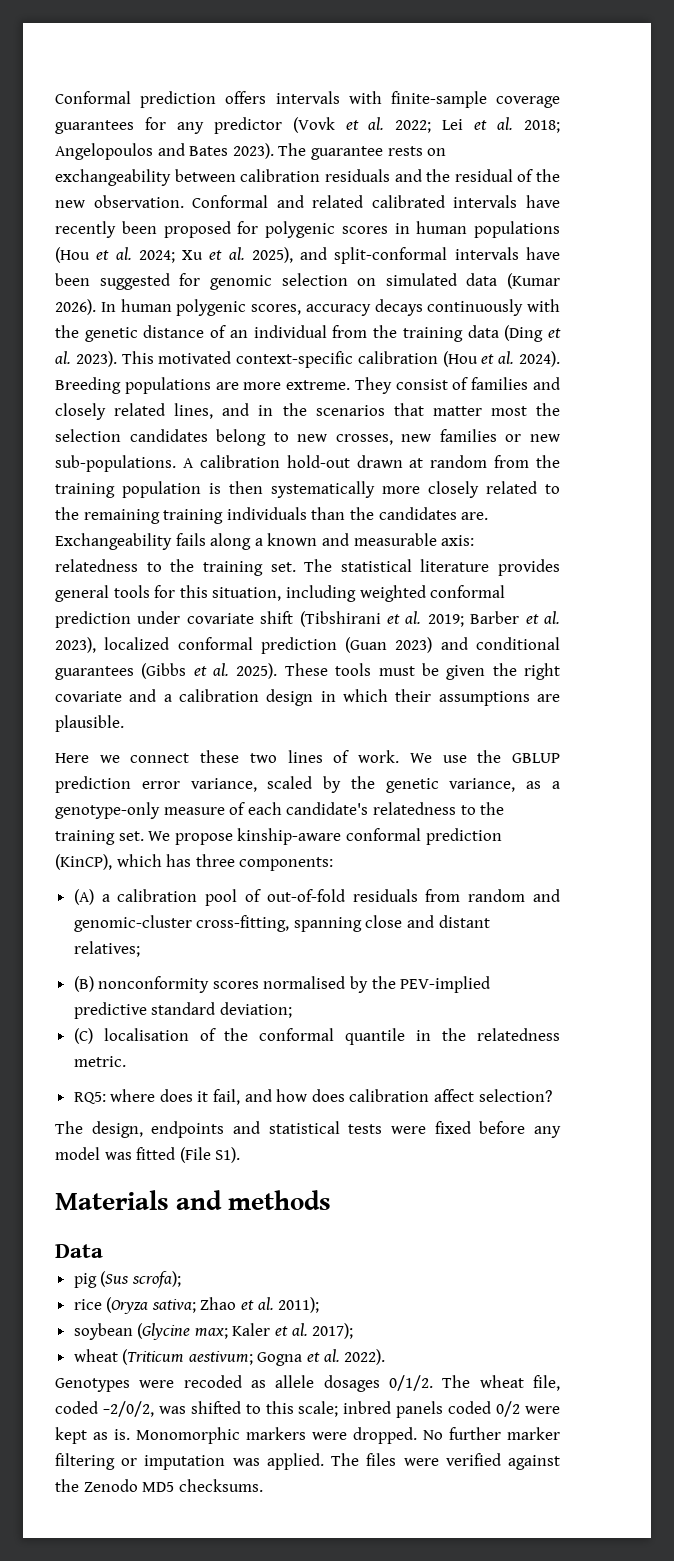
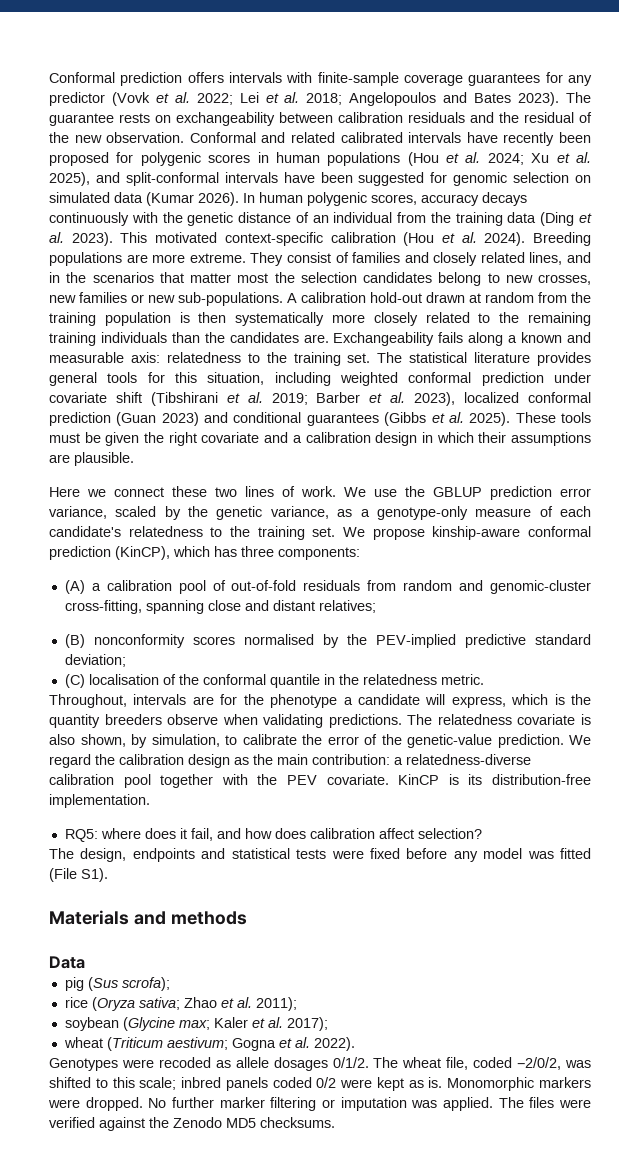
+ Throughout, intervals are for the phenotype a candidate will express, which is the quantity breeders observe when validating predictions. The relatedness covariate is also shown, by simulation, to calibrate the error of the genetic-value prediction. We regard the calibration design as the main contribution: a relatedness-diverse calibration pool together with the PEV covariate. KinCP is its distribution-free implementation.

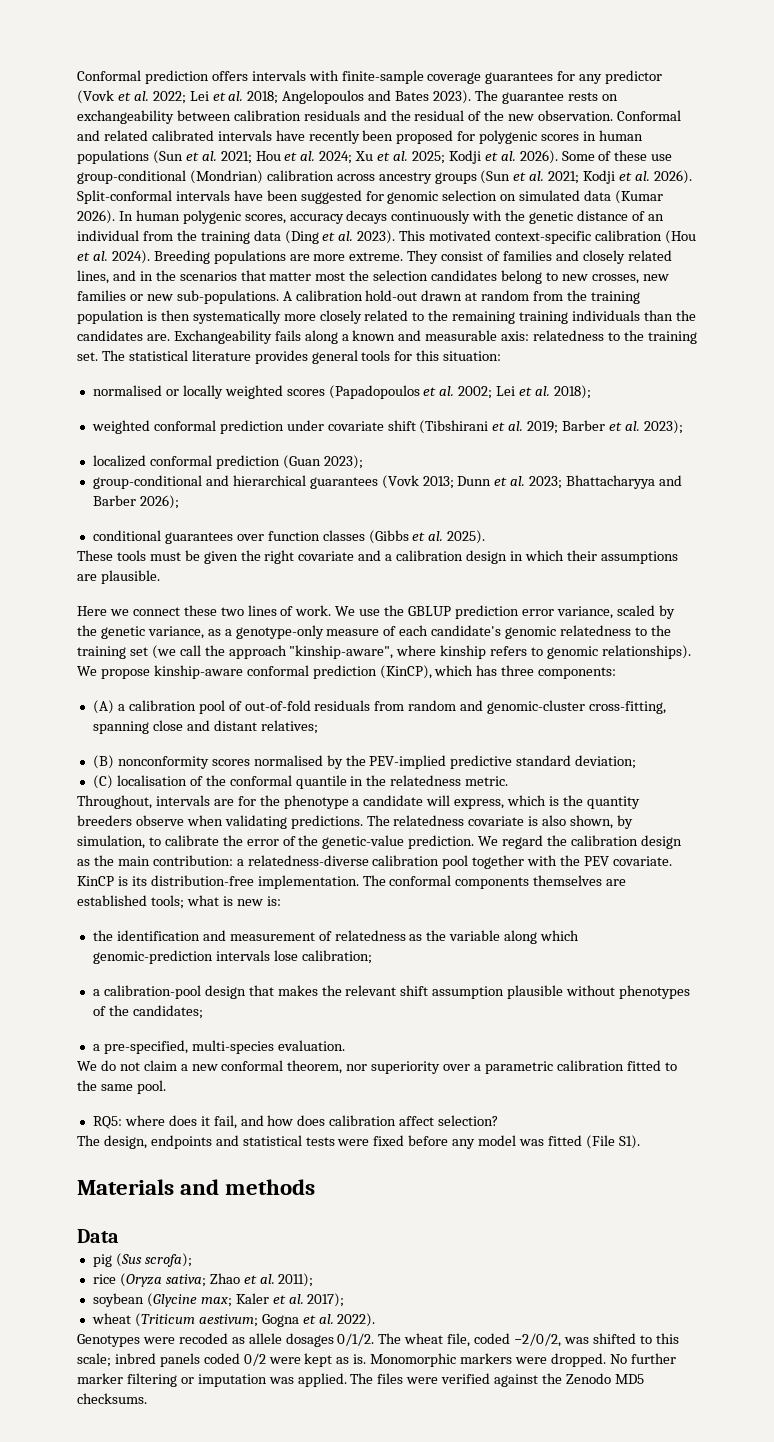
- Conformal and related calibrated intervals have recently been proposed for polygenic scores in human populations (Hou et al. 2024; Xu et al. 2025), and split-conformal intervals have been suggested for genomic selection on simulated data (Kumar 2026).
+ Conformal and related calibrated intervals have recently been proposed for polygenic scores in human populations (Sun et al. 2021; Hou et al. 2024; Xu et al. 2025; Kodji et al. 2026). Some of these use group-conditional (Mondrian) calibration across ancestry groups (Sun et al. 2021; Kodji et al. 2026). Split-conformal intervals have been suggested for genomic selection on simulated data (Kumar 2026).
- The statistical literature provides general tools for this situation, including weighted conformal prediction under covariate shift (Tibshirani et al. 2019; Barber et al. 2023), localized conformal prediction (Guan 2023) and conditional guarantees (Gibbs et al. 2025). These tools must be given the right covariate and a calibration design in which their assumptions are plausible.
+ The statistical literature provides general tools for this situation:
+ normalised or locally weighted scores (Papadopoulos et al. 2002; Lei et al. 2018);
+ weighted conformal prediction under covariate shift (Tibshirani et al. 2019; Barber et al. 2023);
+ localized conformal prediction (Guan 2023);
+ group-conditional and hierarchical guarantees (Vovk 2013; Dunn et al. 2023; Bhattacharyya and Barber 2026);
+ conditional guarantees over function classes (Gibbs et al. 2025).
+ These tools must be given the right covariate and a calibration design in which their assumptions are plausible.
- We use the GBLUP prediction error variance, scaled by the genetic variance, as a genotype-only measure of each candidate's relatedness to the training set.
+ We use the GBLUP prediction error variance, scaled by the genetic variance, as a genotype-only measure of each candidate's genomic relatedness to the training set (we call the approach "kinship-aware", where kinship refers to genomic relationships).
+ The conformal components themselves are established tools; what is new is:
+ the identification and measurement of relatedness as the variable along which genomic-prediction intervals lose calibration;
+ a calibration-pool design that makes the relevant shift assumption plausible without phenotypes of the candidates;
+ a pre-specified, multi-species evaluation.
+ We do not claim a new conformal theorem, nor superiority over a parametric calibration fitted to the same pool.

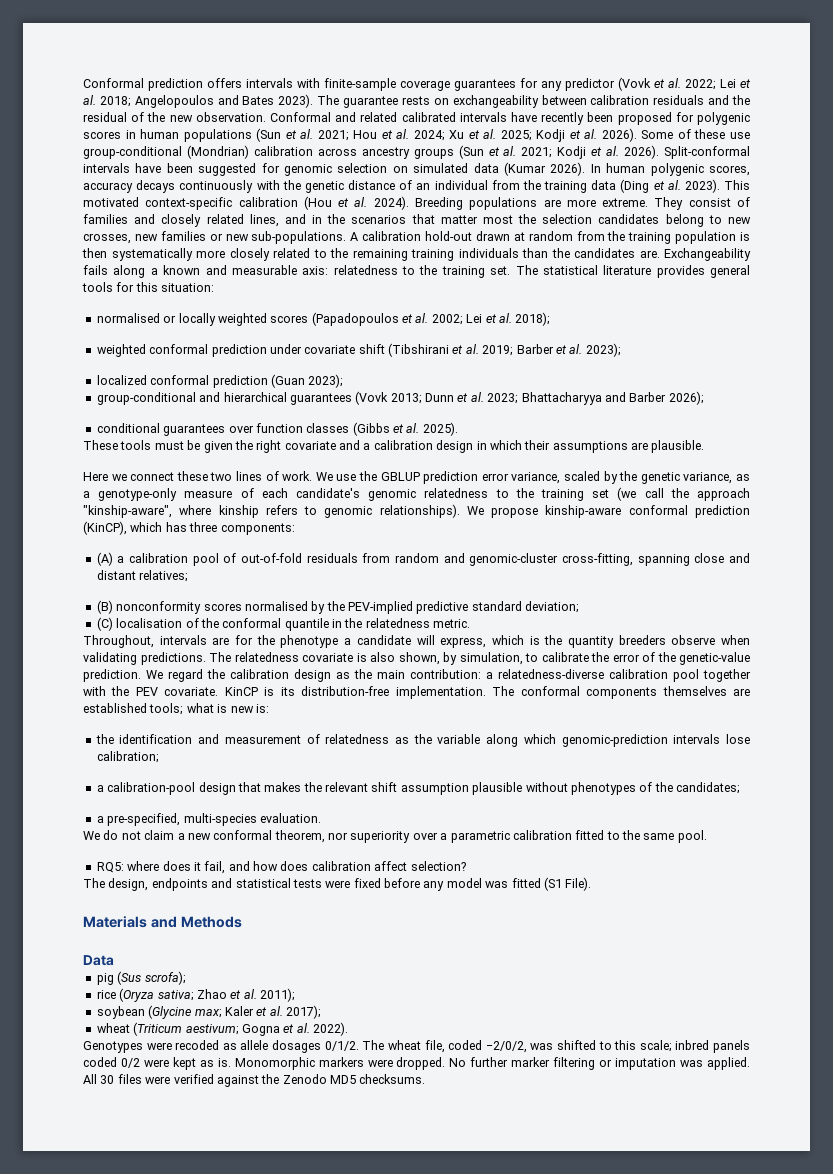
- The design, endpoints and statistical tests were fixed before any model was fitted (File S1).
+ The design, endpoints and statistical tests were fixed before any model was fitted (S1 File).
- Materials and methods
+ Materials and Methods
- The files were verified against the Zenodo MD5 checksums.
+ All 30 files were verified against the Zenodo MD5 checksums.

